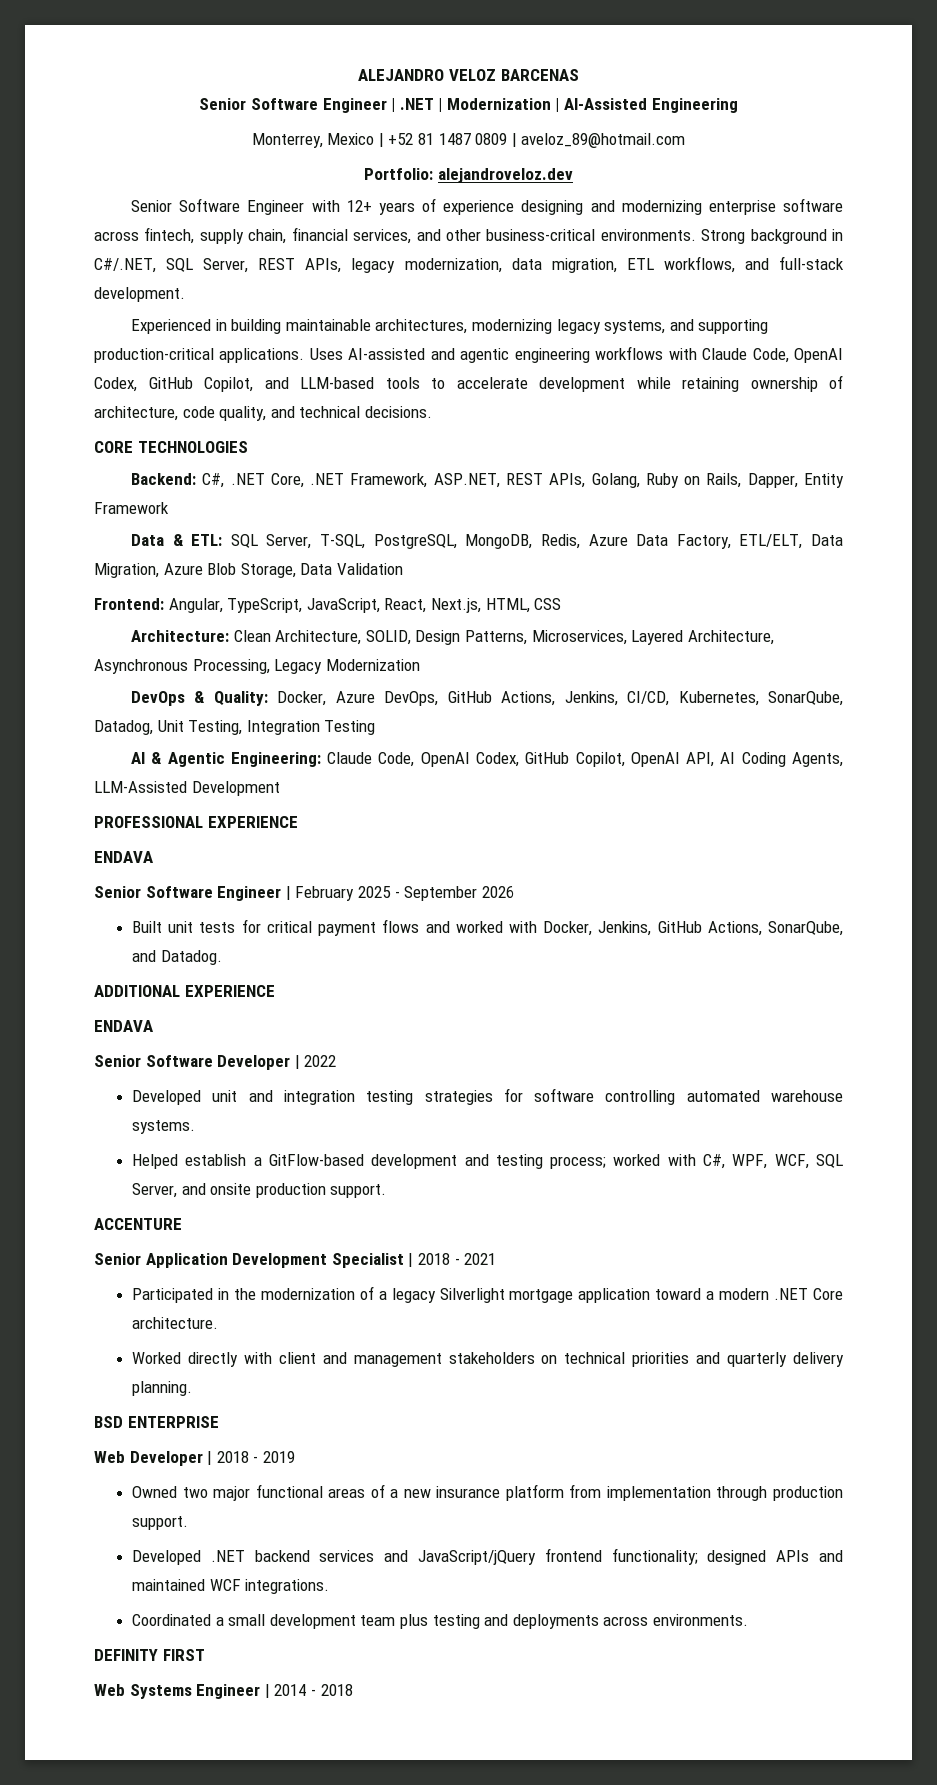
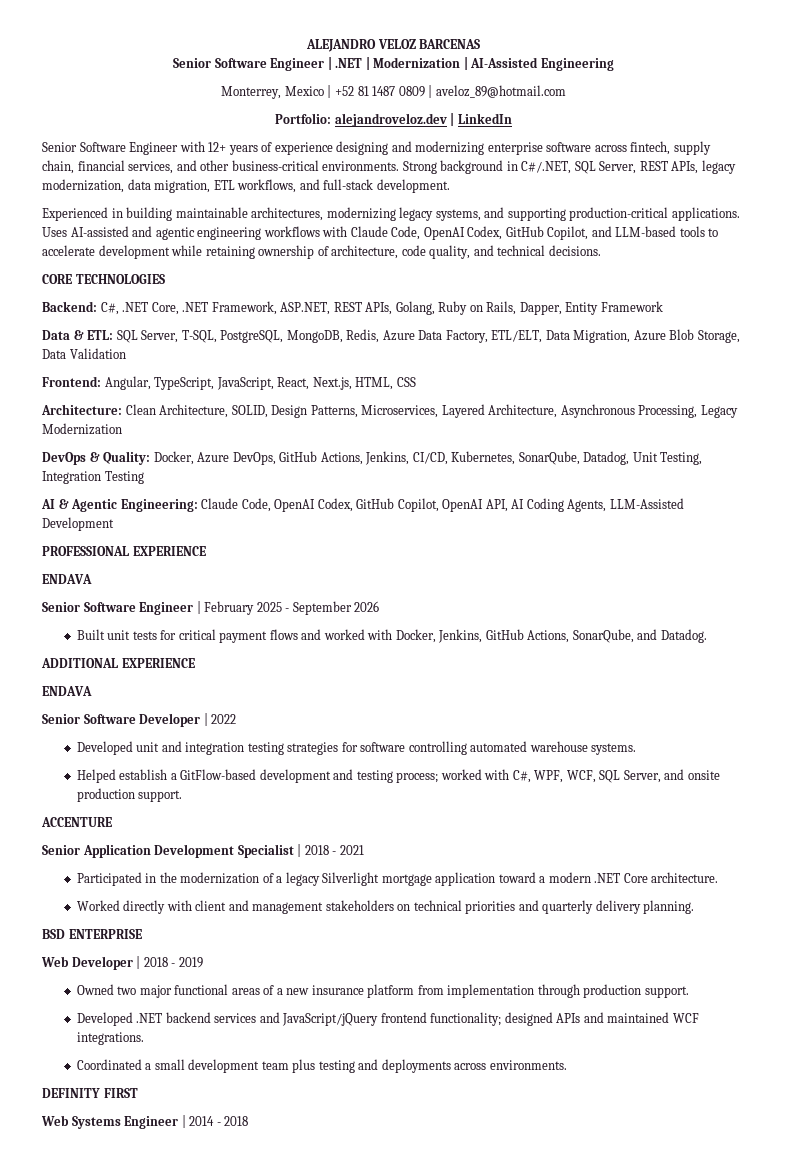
- Portfolio: alejandroveloz.dev
+ Portfolio: alejandroveloz.dev | LinkedIn

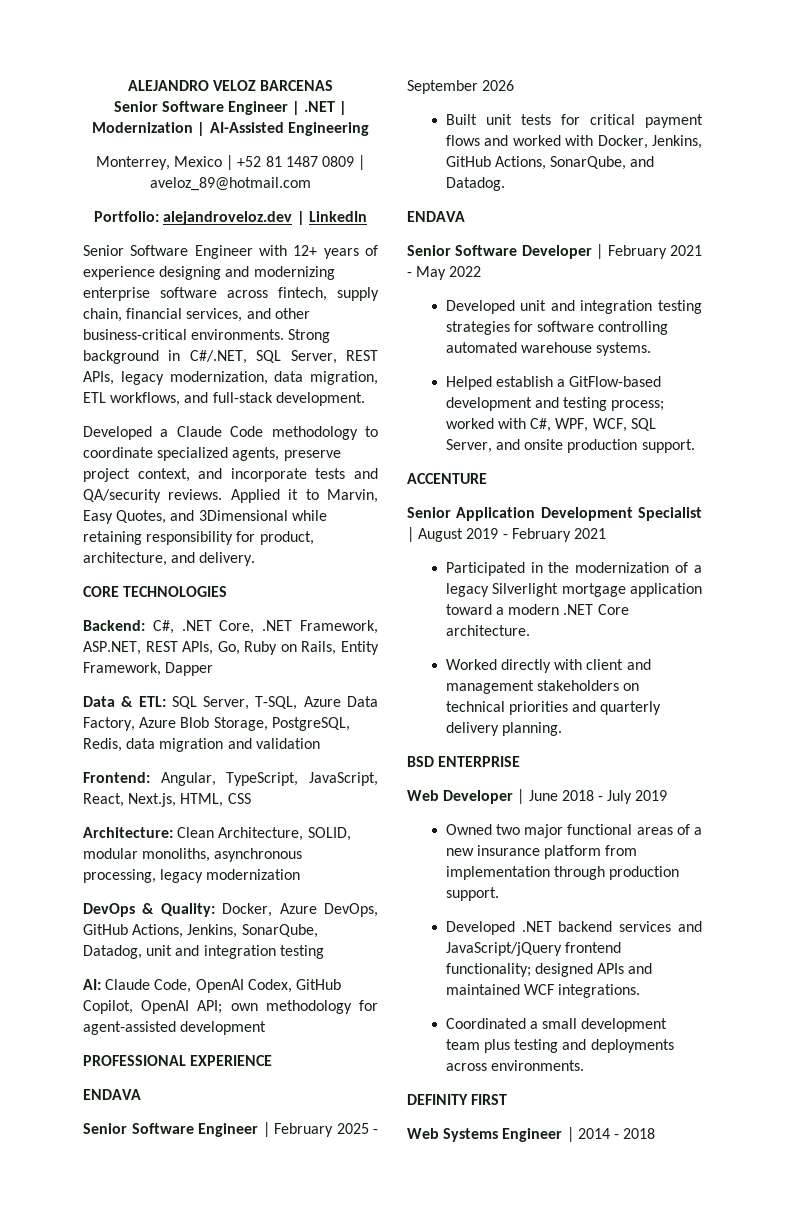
- Experienced in building maintainable architectures, modernizing legacy systems, and supporting production-critical applications. Uses AI-assisted and agentic engineering workflows with Claude Code, OpenAI Codex, GitHub Copilot, and LLM-based tools to accelerate development while retaining ownership of architecture, code quality, and technical decisions.
+ Developed a Claude Code methodology to coordinate specialized agents, preserve project context, and incorporate tests and QA/security reviews. Applied it to Marvin, Easy Quotes, and 3Dimensional while retaining responsibility for product, architecture, and delivery.
- Backend: C#, .NET Core, .NET Framework, ASP.NET, REST APIs, Golang, Ruby on Rails, Dapper, Entity Framework
+ Backend: C#, .NET Core, .NET Framework, ASP.NET, REST APIs, Go, Ruby on Rails, Entity Framework, Dapper
- Data & ETL: SQL Server, T-SQL, PostgreSQL, MongoDB, Redis, Azure Data Factory, ETL/ELT, Data Migration, Azure Blob Storage, Data Validation
+ Data & ETL: SQL Server, T-SQL, Azure Data Factory, Azure Blob Storage, PostgreSQL, Redis, data migration and validation
- Architecture: Clean Architecture, SOLID, Design Patterns, Microservices, Layered Architecture, Asynchronous Processing, Legacy Modernization
+ Architecture: Clean Architecture, SOLID, modular monoliths, asynchronous processing, legacy modernization
- DevOps & Quality: Docker, Azure DevOps, GitHub Actions, Jenkins, CI/CD, Kubernetes, SonarQube, Datadog, Unit Testing, Integration Testing
- AI & Agentic Engineering: Claude Code, OpenAI Codex, GitHub Copilot, OpenAI API, AI Coding Agents, LLM-Assisted Development
+ DevOps & Quality: Docker, Azure DevOps, GitHub Actions, Jenkins, SonarQube, Datadog, unit and integration testing
+ AI: Claude Code, OpenAI Codex, GitHub Copilot, OpenAI API; own methodology for agent-assisted development
- ADDITIONAL EXPERIENCE
- Senior Software Developer | 2022
+ Senior Software Developer | February 2021 - May 2022
- Senior Application Development Specialist | 2018 - 2021
+ Senior Application Development Specialist | August 2019 - February 2021
- Web Developer | 2018 - 2019
+ Web Developer | June 2018 - July 2019

